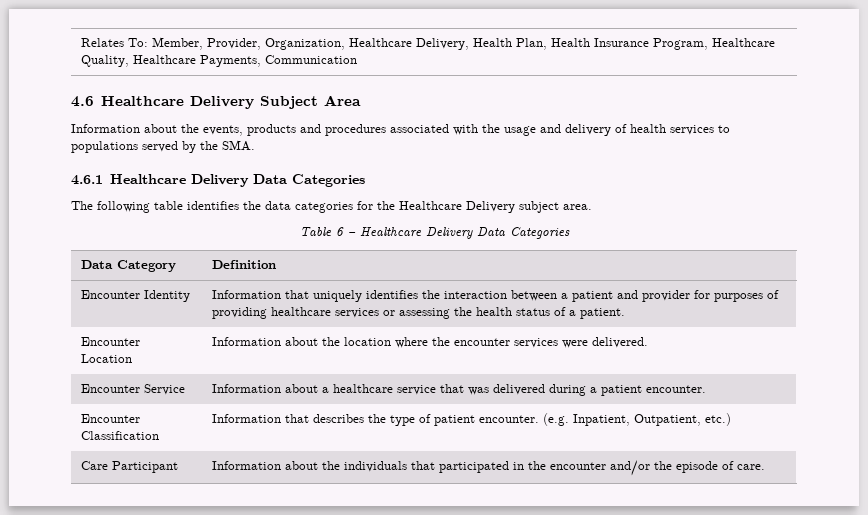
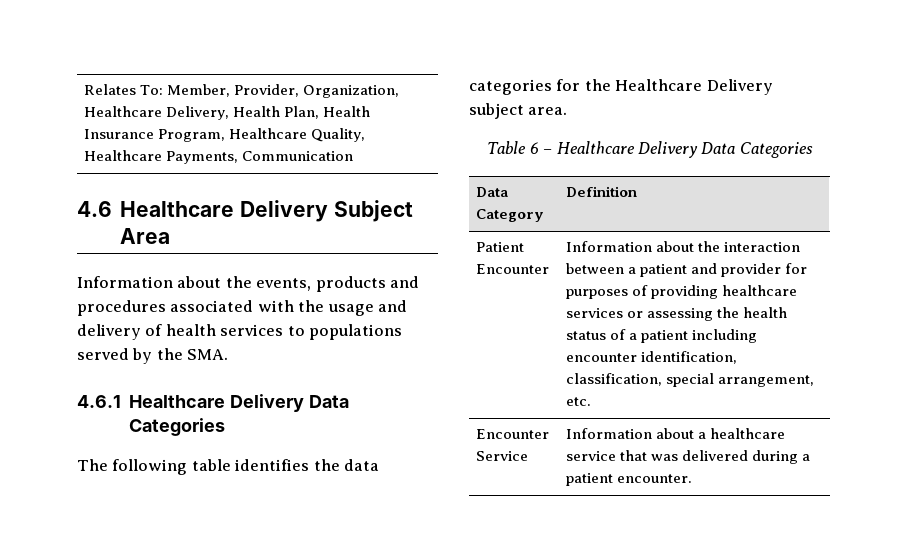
- Encounter Identity | Information that uniquely identifies the interaction between a patient and provider for purposes of providing healthcare services or assessing the health status of a patient.
- Encounter Location | Information about the location where the encounter services were delivered.
+ Patient Encounter | Information about the interaction between a patient and provider for purposes of providing healthcare services or assessing the health status of a patient including encounter identification, classification, special arrangement, etc.
- Encounter Classification | Information that describes the type of patient encounter. (e.g. Inpatient, Outpatient, etc.)
- Care Participant | Information about the individuals that participated in the encounter and/or the episode of care.

